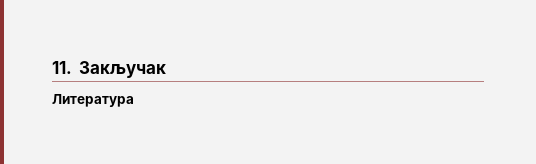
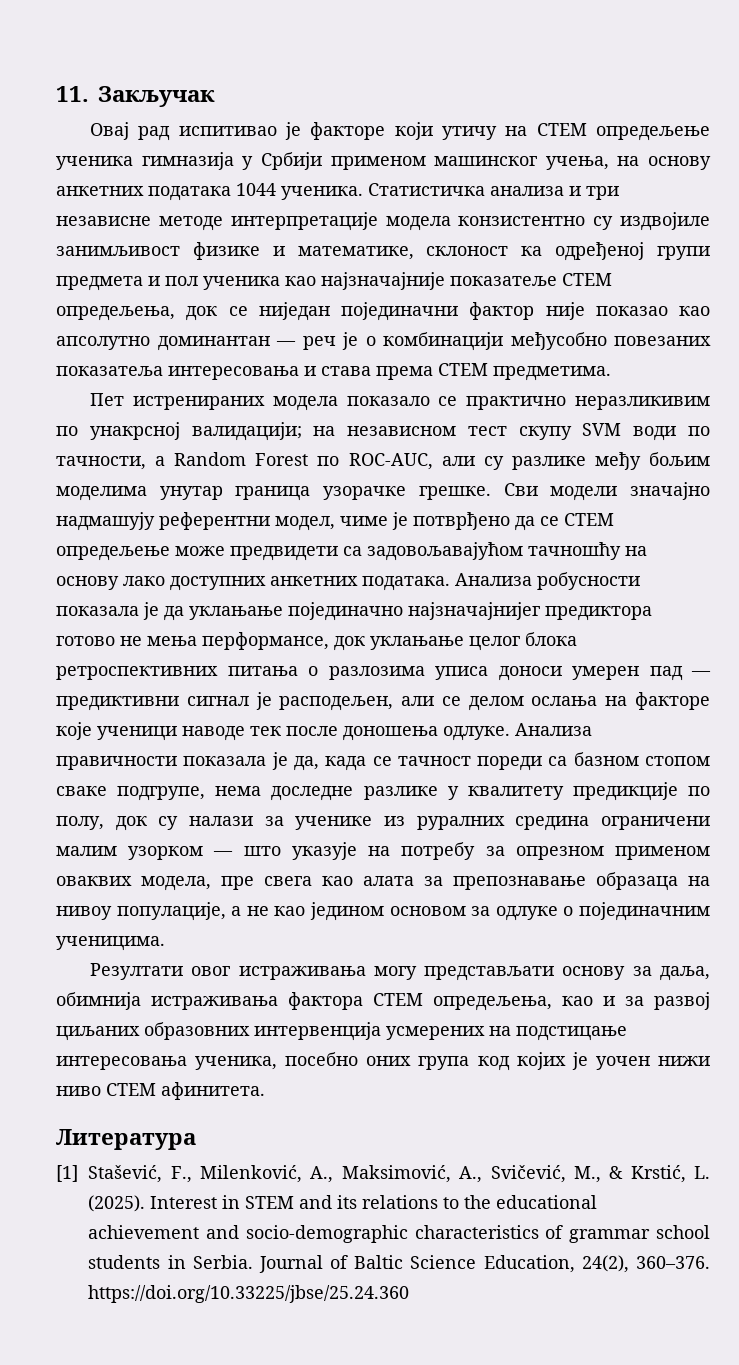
+ Овај рад испитивао је факторе који утичу на СТЕМ опредељење ученика гимназија у Србији применом машинског учења, на основу анкетних података 1044 ученика. Статистичка анализа и три независне методе интерпретације модела конзистентно су издвојиле занимљивост физике и математике, склоност ка одређеној групи предмета и пол ученика као најзначајније показатеље СТЕМ опредељења, док се ниједан појединачни фактор није показао као апсолутно доминантан — реч је о комбинацији међусобно повезаних показатеља интересовања и става према СТЕМ предметима.
+ Пет истренираних модела показало се практично неразликивим по унакрсној валидацији; на независном тест скупу SVM води по тачности, а Random Forest по ROC-AUC, али су разлике међу бољим моделима унутар граница узорачке грешке. Сви модели значајно надмашују референтни модел, чиме је потврђено да се СТЕМ опредељење може предвидети са задовољавајућом тачношћу на основу лако доступних анкетних података. Анализа робусности показала је да уклањање појединачно најзначајнијег предиктора готово не мења перформансе, док уклањање целог блока ретроспективних питања о разлозима уписа доноси умерен пад — предиктивни сигнал је расподељен, али се делом ослања на факторе које ученици наводе тек после доношења одлуке. Анализа правичности показала је да, када се тачност пореди са базном стопом сваке подгрупе, нема доследне разлике у квалитету предикције по полу, док су налази за ученике из руралних средина ограничени малим узорком — што указује на потребу за опрезном применом оваквих модела, пре свега као алата за препознавање образаца на нивоу популације, а не као једином основом за одлуке о појединачним ученицима.
+ Резултати овог истраживања могу представљати основу за даља, обимнија истраживања фактора СТЕМ опредељења, као и за развој циљаних образовних интервенција усмерених на подстицање интересовања ученика, посебно оних група код којих је уочен нижи ниво СТЕМ афинитета.
  Литература
+ [1] Stašević, F., Milenković, A., Maksimović, A., Svičević, M., & Krstić, L. (2025). Interest in STEM and its relations to the educational achievement and socio-demographic characteristics of grammar school students in Serbia. Journal of Baltic Science Education, 24(2), 360–376. https://doi.org/10.33225/jbse/25.24.360

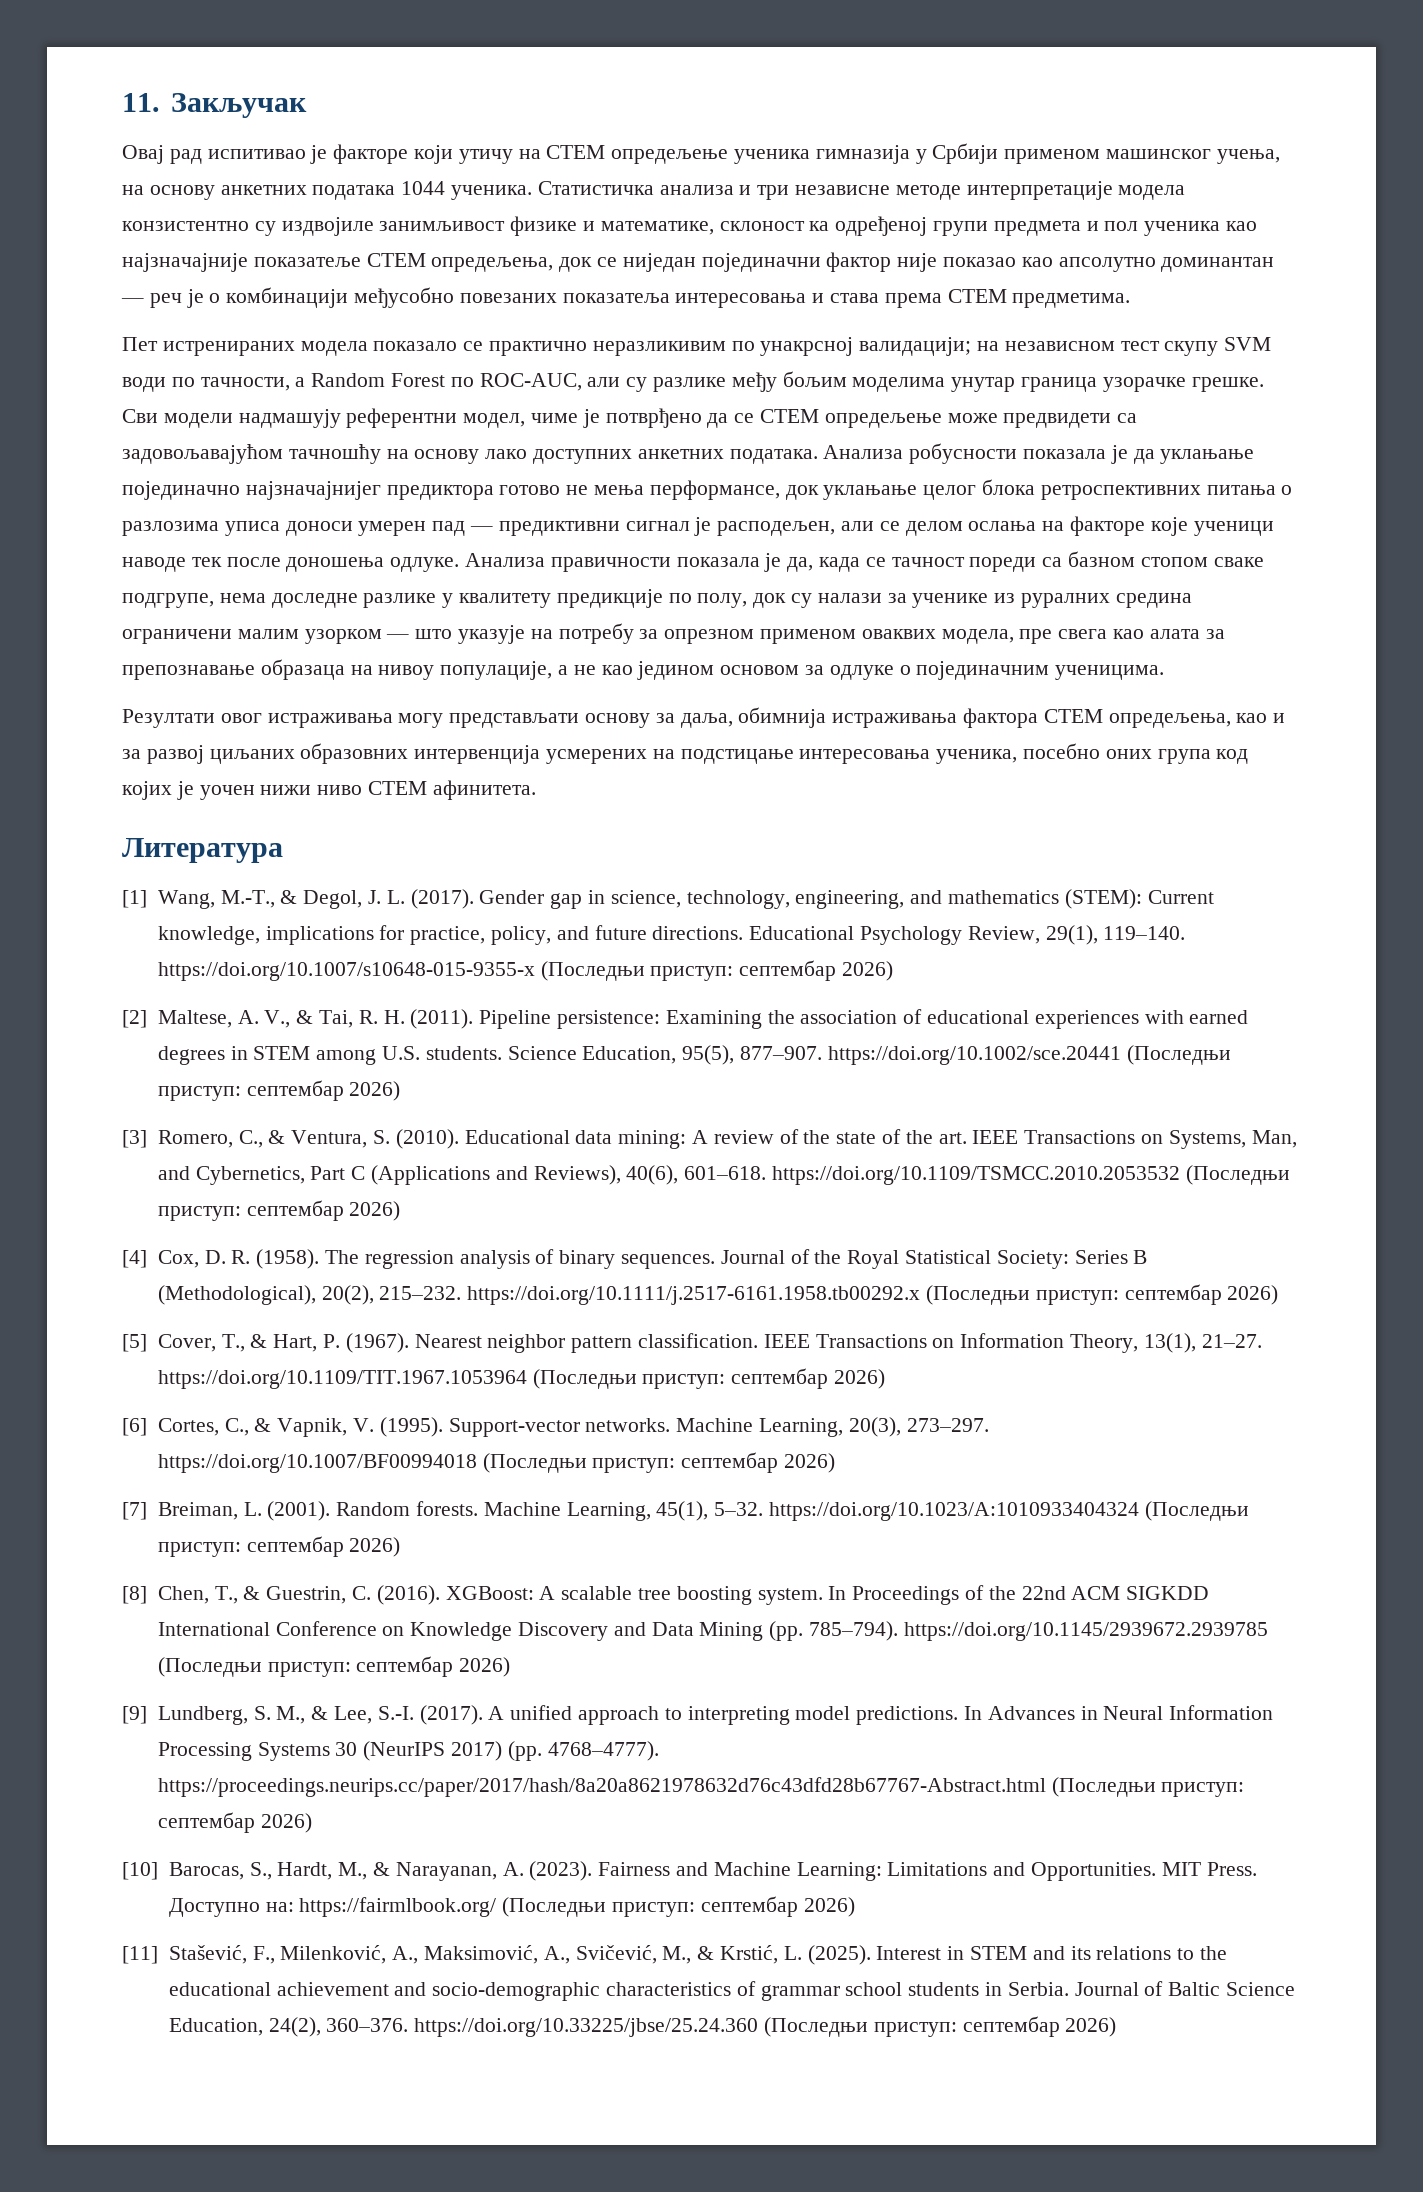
- Сви модели значајно надмашују референтни модел, чиме је потврђено да се СТЕМ опредељење може предвидети са задовољавајућом тачношћу на основу лако доступних анкетних података.
+ Сви модели надмашују референтни модел, чиме је потврђено да се СТЕМ опредељење може предвидети са задовољавајућом тачношћу на основу лако доступних анкетних података.
- [1] Stašević, F., Milenković, A., Maksimović, A., Svičević, M., & Krstić, L. (2025).
+ [1] Wang, M.-T., & Degol, J. L. (2017). Gender gap in science, technology, engineering, and mathematics (STEM): Current knowledge, implications for practice, policy, and future directions. Educational Psychology Review, 29(1), 119–140. https://doi.org/10.1007/s10648-015-9355-x (Последњи приступ: септембар 2026)
+ [2] Maltese, A. V., & Tai, R. H. (2011). Pipeline persistence: Examining the association of educational experiences with earned degrees in STEM among U.S. students. Science Education, 95(5), 877–907. https://doi.org/10.1002/sce.20441 (Последњи приступ: септембар 2026)
+ [3] Romero, C., & Ventura, S. (2010). Educational data mining: A review of the state of the art. IEEE Transactions on Systems, Man, and Cybernetics, Part C (Applications and Reviews), 40(6), 601–618. https://doi.org/10.1109/TSMCC.2010.2053532 (Последњи приступ: септембар 2026)
+ [4] Cox, D. R. (1958). The regression analysis of binary sequences. Journal of the Royal Statistical Society: Series B (Methodological), 20(2), 215–232. https://doi.org/10.1111/j.2517-6161.1958.tb00292.x (Последњи приступ: септембар 2026)
+ [5] Cover, T., & Hart, P. (1967). Nearest neighbor pattern classification. IEEE Transactions on Information Theory, 13(1), 21–27. https://doi.org/10.1109/TIT.1967.1053964 (Последњи приступ: септембар 2026)
+ [6] Cortes, C., & Vapnik, V. (1995). Support-vector networks. Machine Learning, 20(3), 273–297. https://doi.org/10.1007/BF00994018 (Последњи приступ: септембар 2026)
+ [7] Breiman, L. (2001). Random forests. Machine Learning, 45(1), 5–32. https://doi.org/10.1023/A:1010933404324 (Последњи приступ: септембар 2026)
+ [8] Chen, T., & Guestrin, C. (2016). XGBoost: A scalable tree boosting system. In Proceedings of the 22nd ACM SIGKDD International Conference on Knowledge Discovery and Data Mining (pp. 785–794). https://doi.org/10.1145/2939672.2939785 (Последњи приступ: септембар 2026)
+ [9] Lundberg, S. M., & Lee, S.-I. (2017). A unified approach to interpreting model predictions. In Advances in Neural Information Processing Systems 30 (NeurIPS 2017) (pp. 4768–4777). https://proceedings.neurips.cc/paper/2017/hash/8a20a8621978632d76c43dfd28b67767-Abstract.html (Последњи приступ: септембар 2026)
+ [10] Barocas, S., Hardt, M., & Narayanan, A. (2023). Fairness and Machine Learning: Limitations and Opportunities. MIT Press. Доступно на: https://fairmlbook.org/ (Последњи приступ: септембар 2026)
+ [11] Stašević, F., Milenković, A., Maksimović, A., Svičević, M., & Krstić, L. (2025).
- Journal of Baltic Science Education, 24(2), 360–376. https://doi.org/10.33225/jbse/25.24.360
+ Journal of Baltic Science Education, 24(2), 360–376. https://doi.org/10.33225/jbse/25.24.360 (Последњи приступ: септембар 2026)

